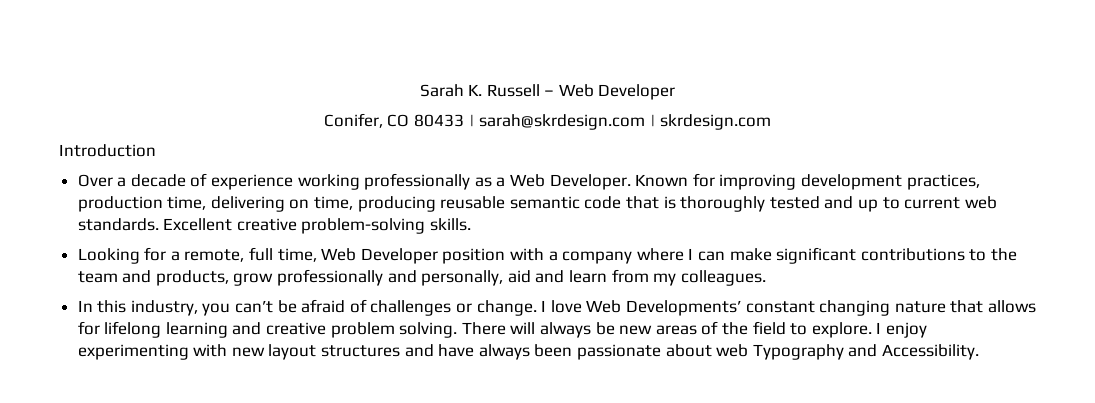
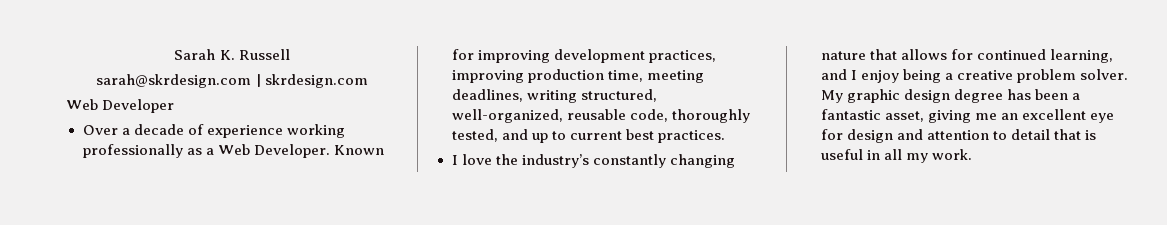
- Sarah K. Russell – Web Developer
- Conifer, CO 80433 | sarah@skrdesign.com | skrdesign.com
+ Sarah K. Russell
+ sarah@skrdesign.com | skrdesign.com
- Introduction
+ Web Developer
- Known for improving development practices, production time, delivering on time, producing reusable semantic code that is thoroughly tested and up to current web standards. Excellent creative problem-solving skills.
- Looking for a remote, full time, Web Developer position with a company where I can make significant contributions to the team and products, grow professionally and personally, aid and learn from my colleagues.
- In this industry, you can’t be afraid of challenges or change. I love Web Developments’ constant changing nature that allows for lifelong learning and creative problem solving. There will always be new areas of the field to explore. I enjoy experimenting with new layout structures and have always been passionate about web Typography and Accessibility.
+ Known for improving development practices, improving production time, meeting deadlines, writing structured, well-organized, reusable code, thoroughly tested, and up to current best practices.
+ I love the industry’s constantly changing nature that allows for continued learning, and I enjoy being a creative problem solver. My graphic design degree has been a fantastic asset, giving me an excellent eye for design and attention to detail that is useful in all my work.

